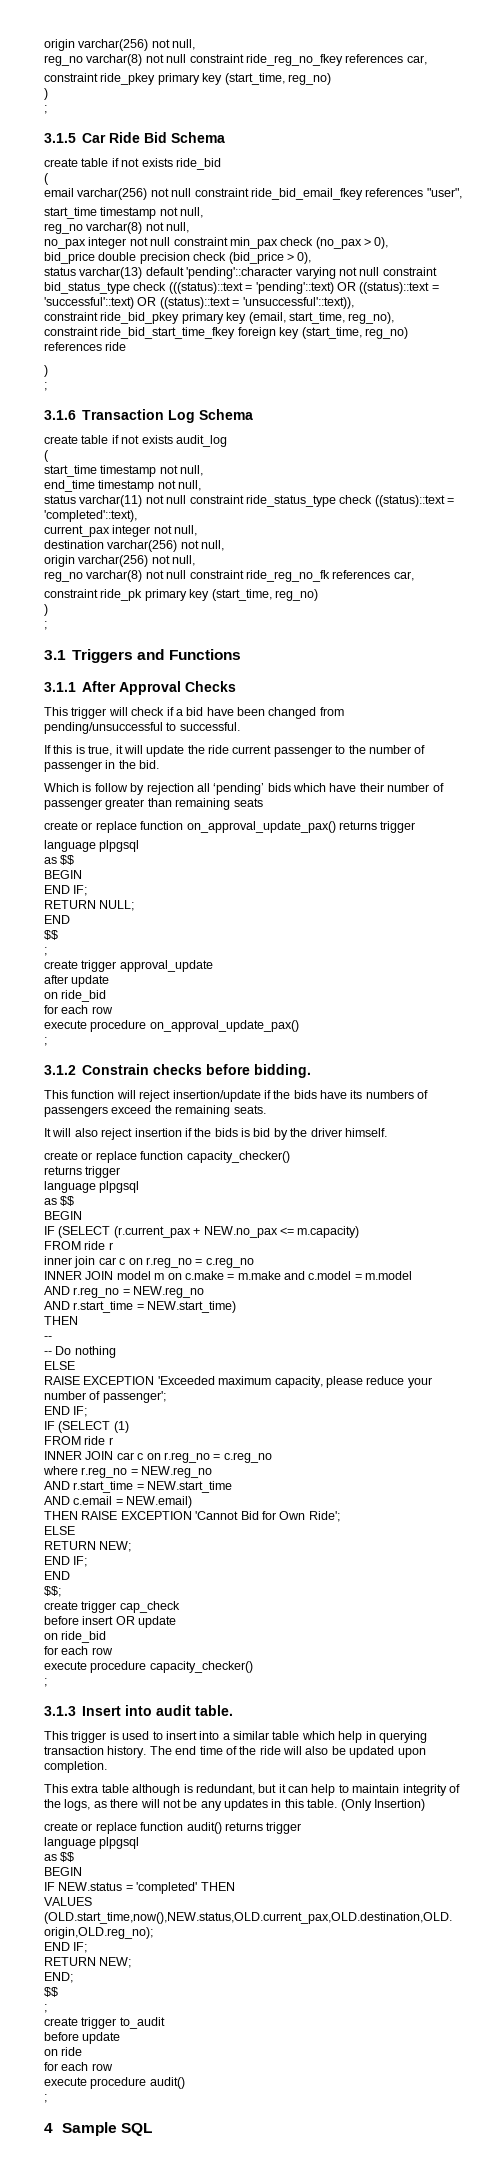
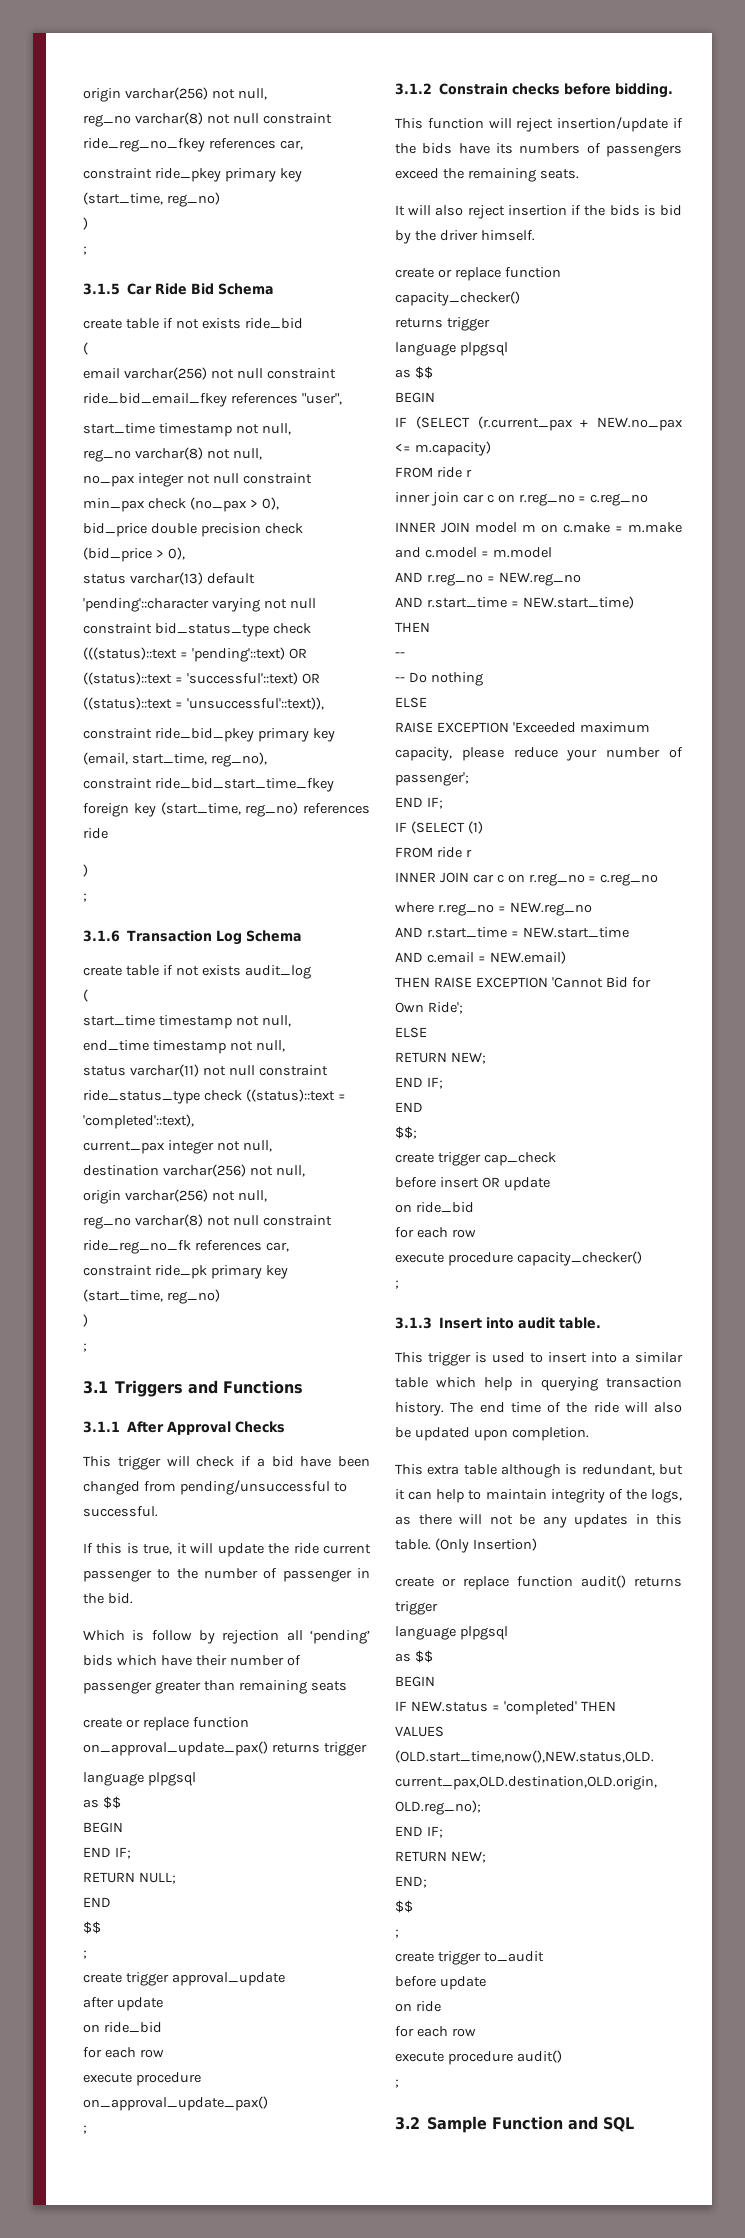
- 4 Sample SQL
+ 3.2 Sample Function and SQL

